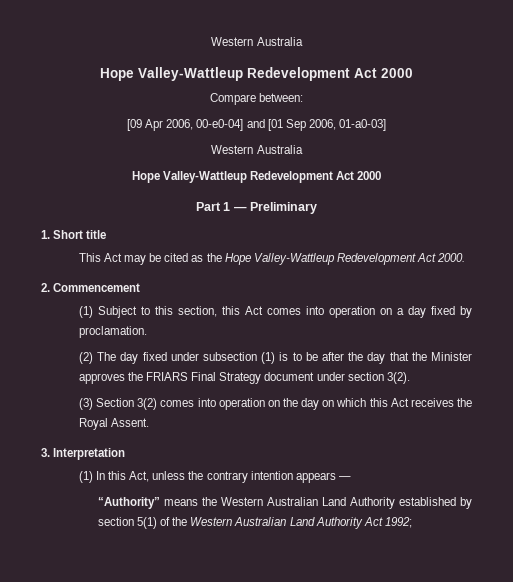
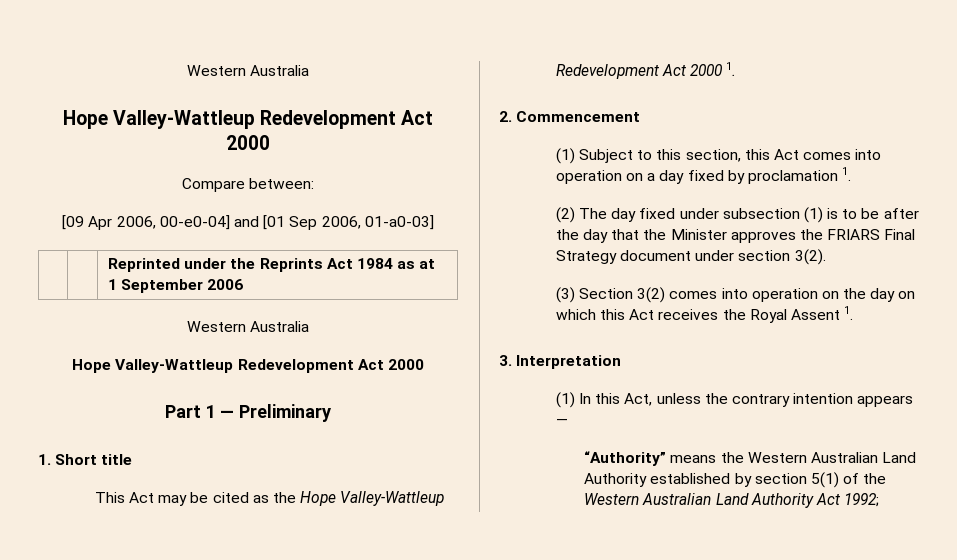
+ | | Reprinted under the Reprints Act 1984 as at 1 September 2006
- This Act may be cited as the Hope Valley-Wattleup Redevelopment Act 2000.
+ This Act may be cited as the Hope Valley-Wattleup Redevelopment Act 2000 1.
- (1) Subject to this section, this Act comes into operation on a day fixed by proclamation.
+ (1) Subject to this section, this Act comes into operation on a day fixed by proclamation 1.
- (3) Section 3(2) comes into operation on the day on which this Act receives the Royal Assent.
+ (3) Section 3(2) comes into operation on the day on which this Act receives the Royal Assent 1.

